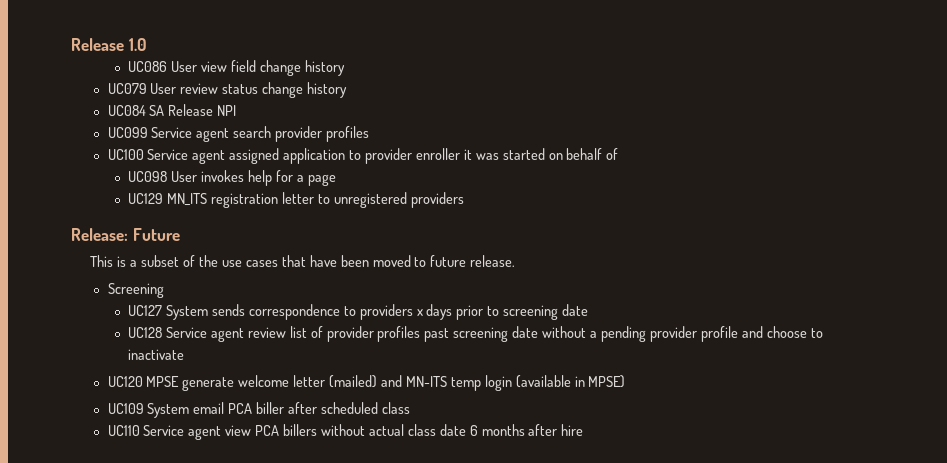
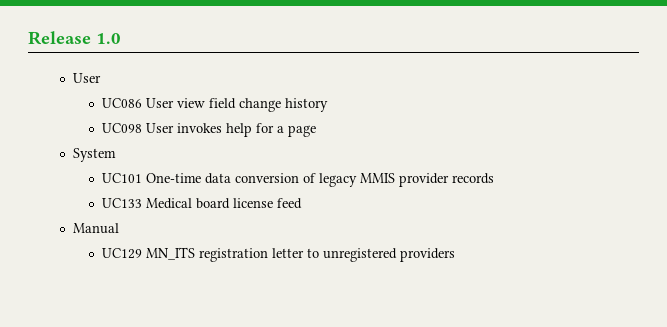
  Release 1.0
+ User
- UC079 User review status change history
- UC084 SA Release NPI
- UC099 Service agent search provider profiles
- UC100 Service agent assigned application to provider enroller it was started on behalf of
+ System
+ UC101 One-time data conversion of legacy MMIS provider records
+ UC133 Medical board license feed
+ Manual
- Release: Future
- This is a subset of the use cases that have been moved to future release.
- Screening
- UC127 System sends correspondence to providers x days prior to screening date
- UC128 Service agent review list of provider profiles past screening date without a pending provider profile and choose to inactivate
- UC120 MPSE generate welcome letter (mailed) and MN-ITS temp login (available in MPSE)
- UC109 System email PCA biller after scheduled class
- UC110 Service agent view PCA billers without actual class date 6 months after hire

